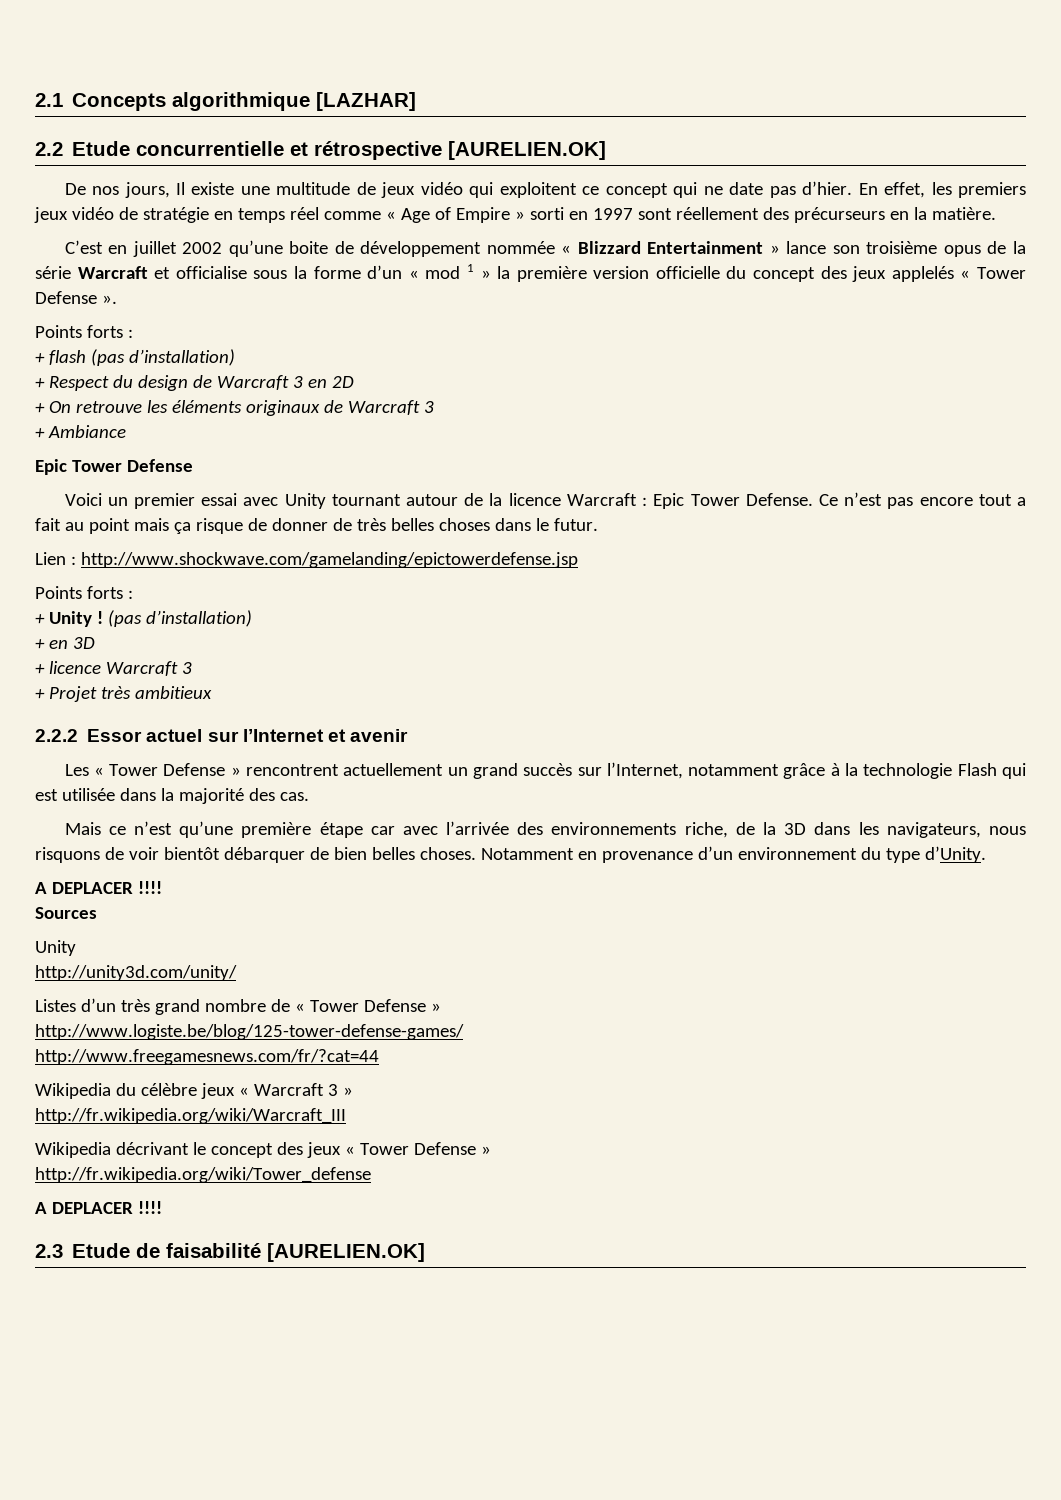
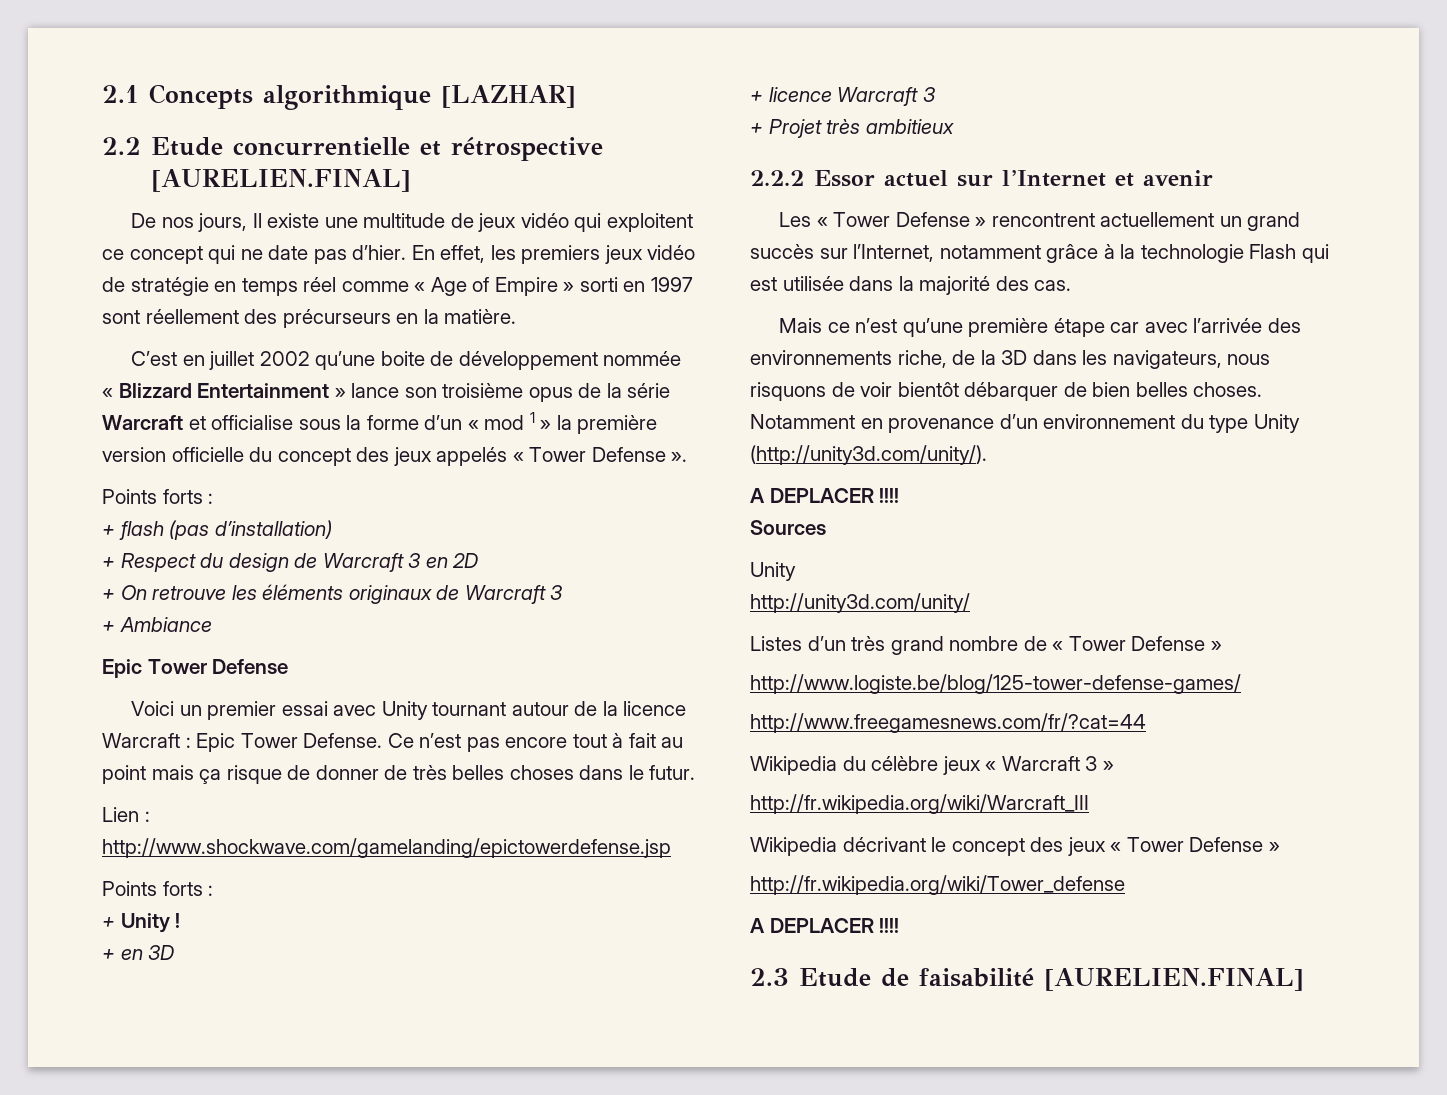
- 2.2 Etude concurrentielle et rétrospective [AURELIEN.OK]
+ 2.2 Etude concurrentielle et rétrospective [AURELIEN.FINAL]
- C’est en juillet 2002 qu’une boite de développement nommée « Blizzard Entertainment » lance son troisième opus de la série Warcraft et officialise sous la forme d’un « mod 1 » la première version officielle du concept des jeux applelés « Tower Defense ».
+ C’est en juillet 2002 qu’une boite de développement nommée « Blizzard Entertainment » lance son troisième opus de la série Warcraft et officialise sous la forme d’un « mod 1 » la première version officielle du concept des jeux appelés « Tower Defense ».
- Ce n’est pas encore tout a fait au point mais ça risque de donner de très belles choses dans le futur.
+ Ce n’est pas encore tout à fait au point mais ça risque de donner de très belles choses dans le futur.
- + Unity ! (pas d’installation)
+ + Unity !
- Notamment en provenance d’un environnement du type d’Unity.
+ Notamment en provenance d’un environnement du type Unity (http://unity3d.com/unity/).
- 2.3 Etude de faisabilité [AURELIEN.OK]
+ 2.3 Etude de faisabilité [AURELIEN.FINAL]

